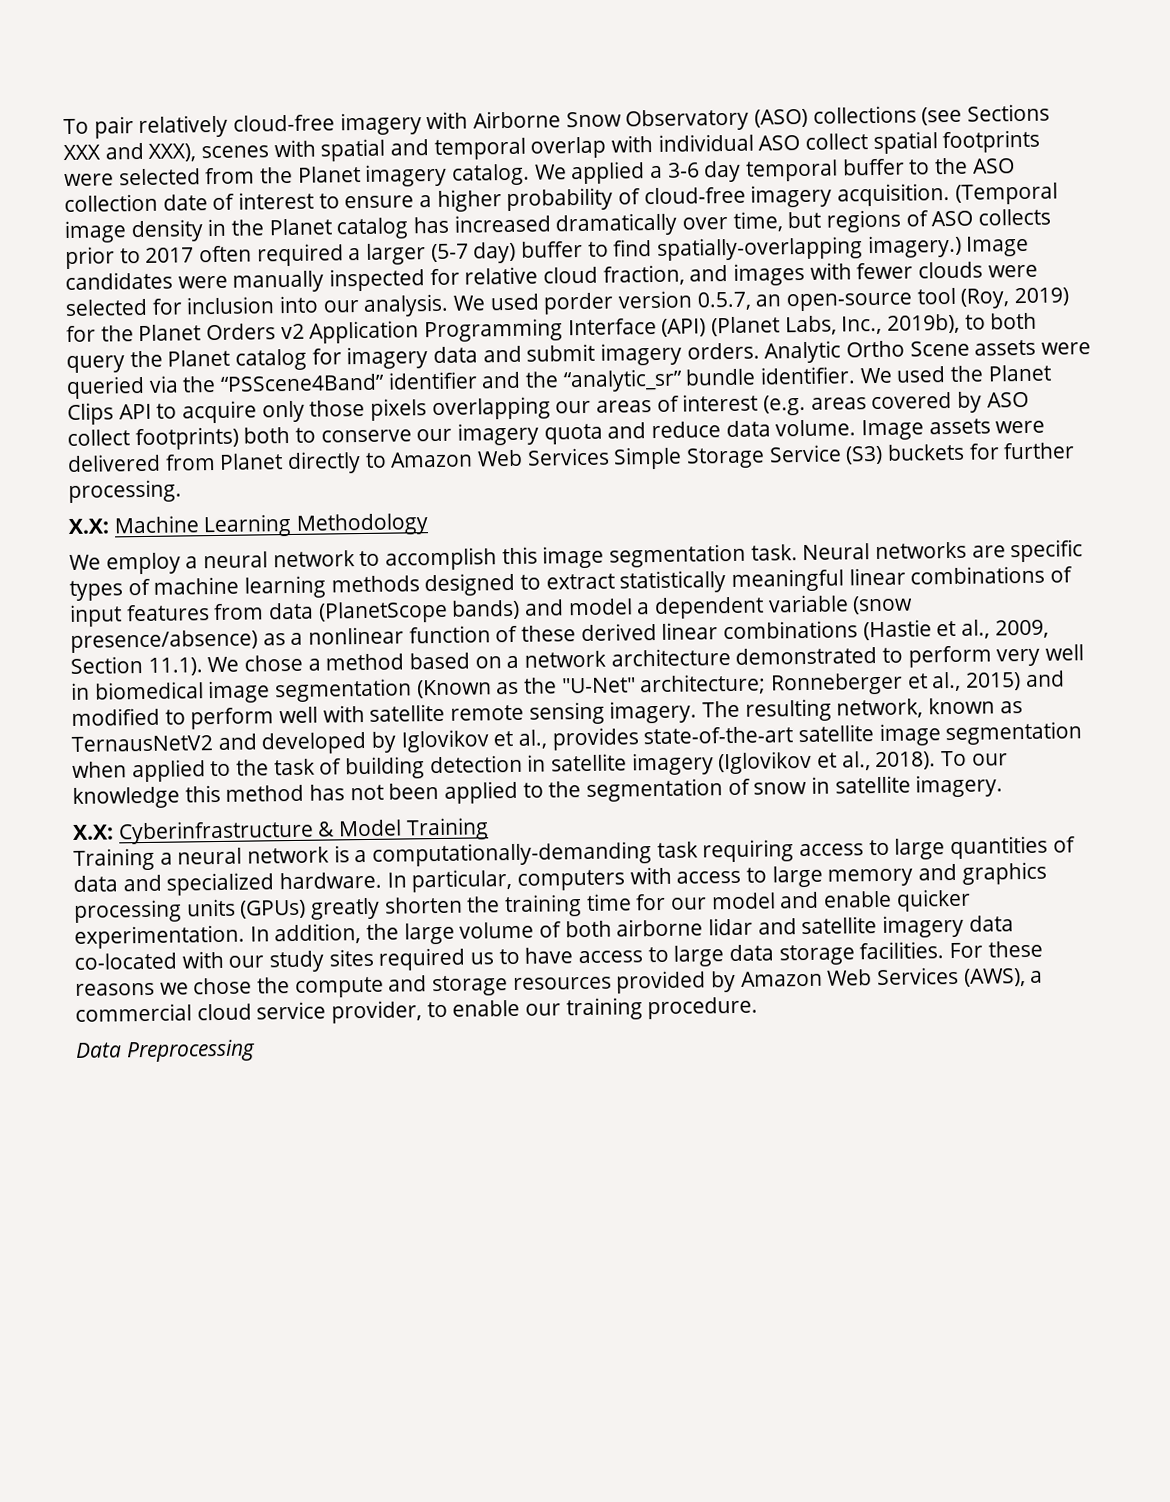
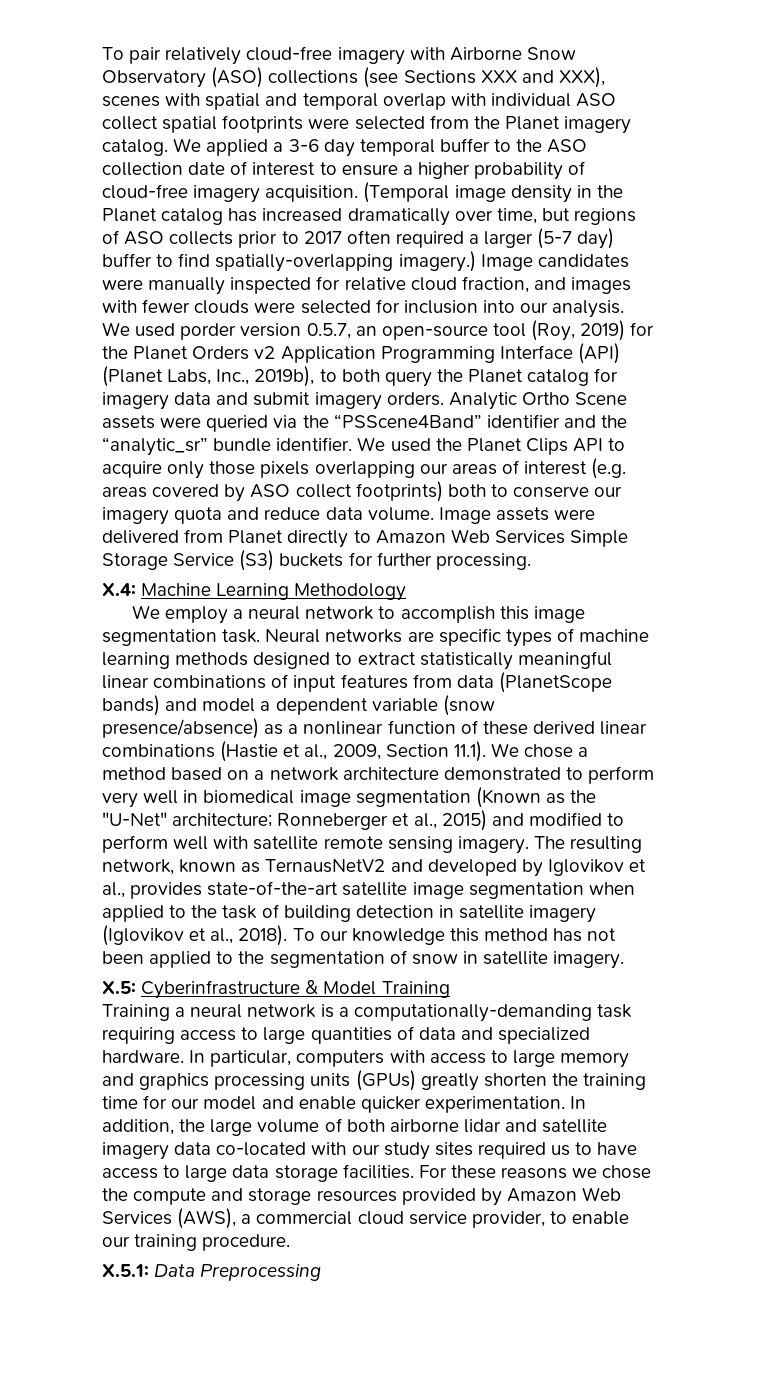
- X.X: Machine Learning Methodology
+ X.4: Machine Learning Methodology
- X.X: Cyberinfrastructure & Model Training
+ X.5: Cyberinfrastructure & Model Training
- Data Preprocessing
+ X.5.1: Data Preprocessing

